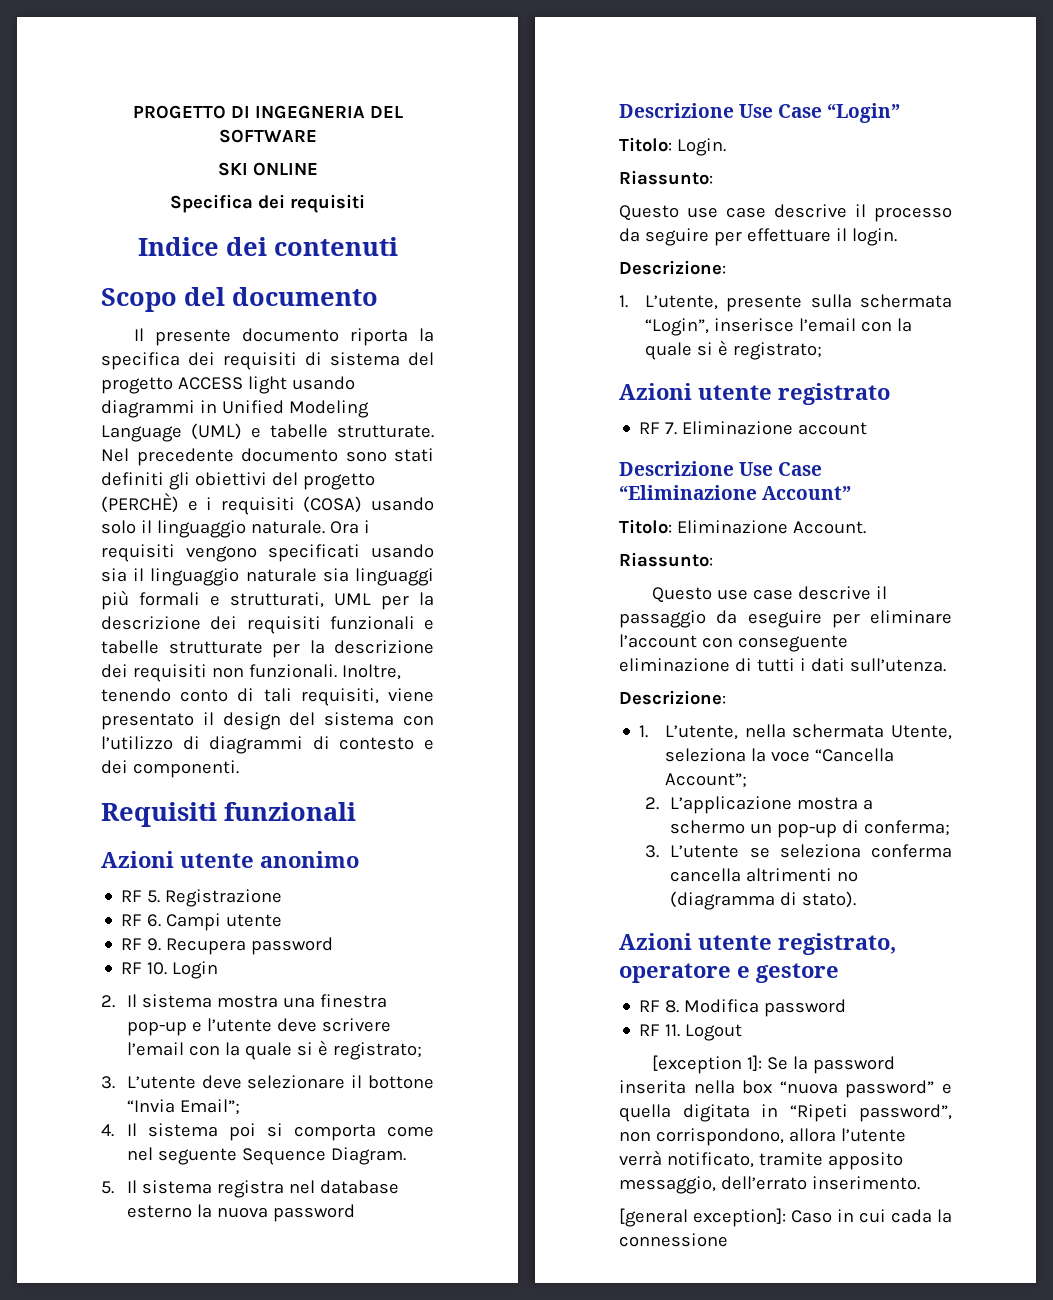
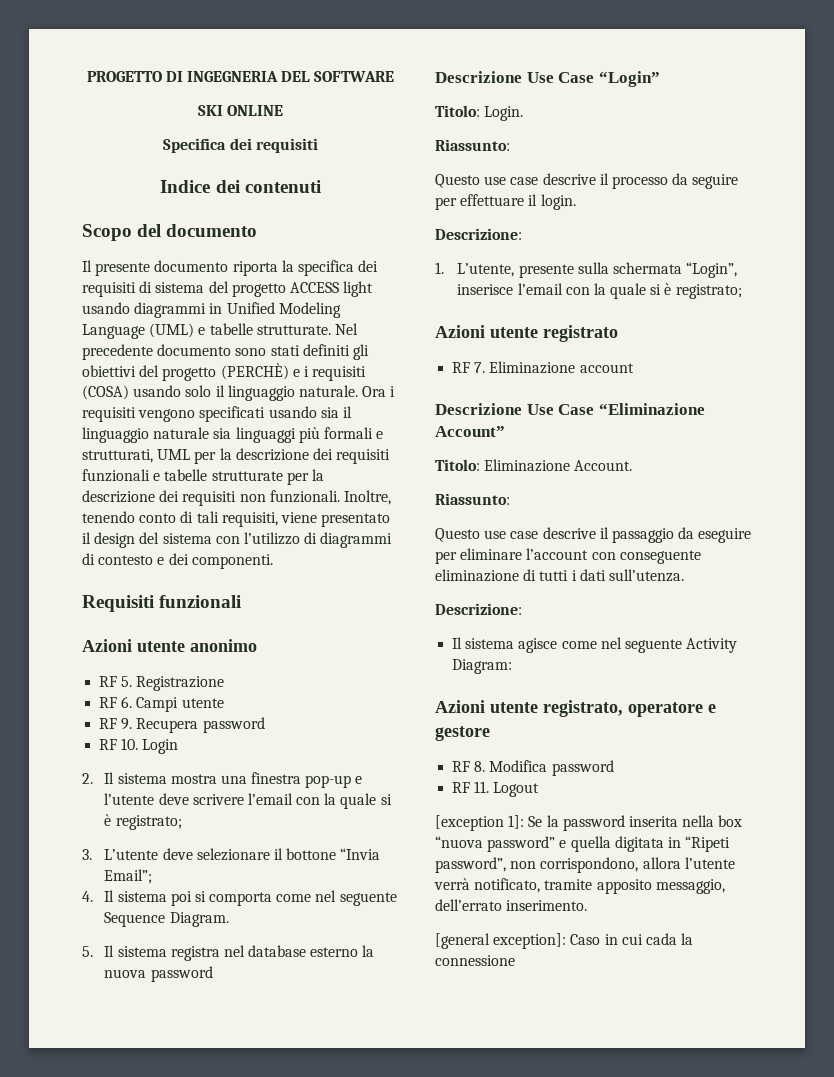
- 1. L’utente, nella schermata Utente, seleziona la voce “Cancella Account”;
- 2. L’applicazione mostra a schermo un pop-up di conferma;
- 3. L’utente se seleziona conferma cancella altrimenti no (diagramma di stato).
+ Il sistema agisce come nel seguente Activity Diagram:

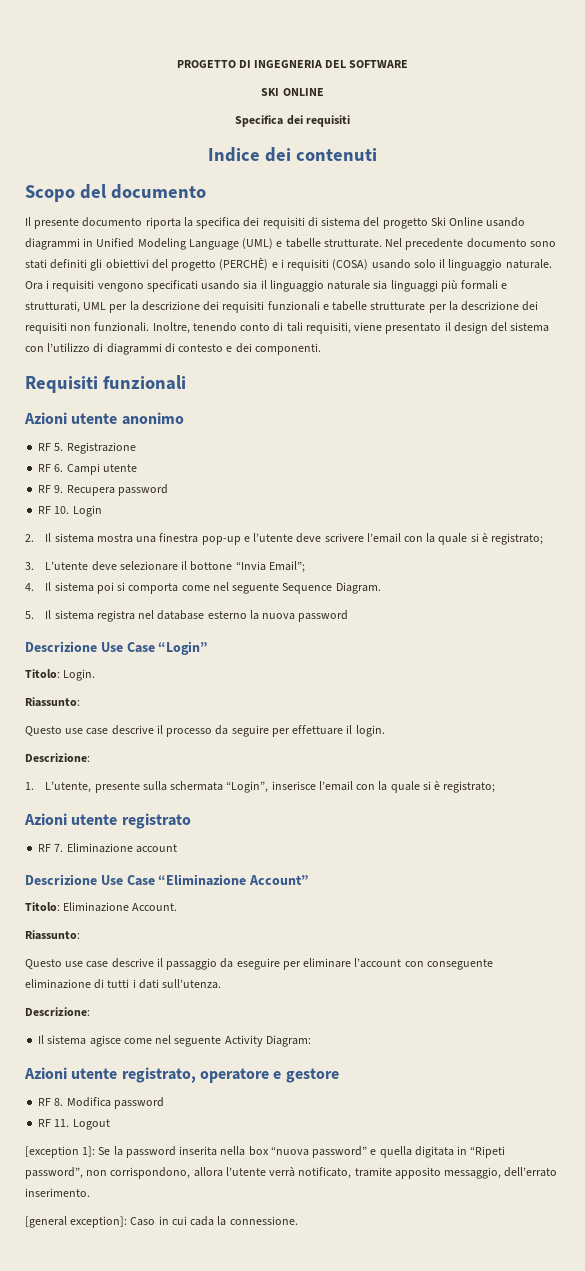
- Il presente documento riporta la specifica dei requisiti di sistema del progetto ACCESS light usando diagrammi in Unified Modeling Language (UML) e tabelle strutturate.
+ Il presente documento riporta la specifica dei requisiti di sistema del progetto Ski Online usando diagrammi in Unified Modeling Language (UML) e tabelle strutturate.
- [general exception]: Caso in cui cada la connessione
+ [general exception]: Caso in cui cada la connessione.

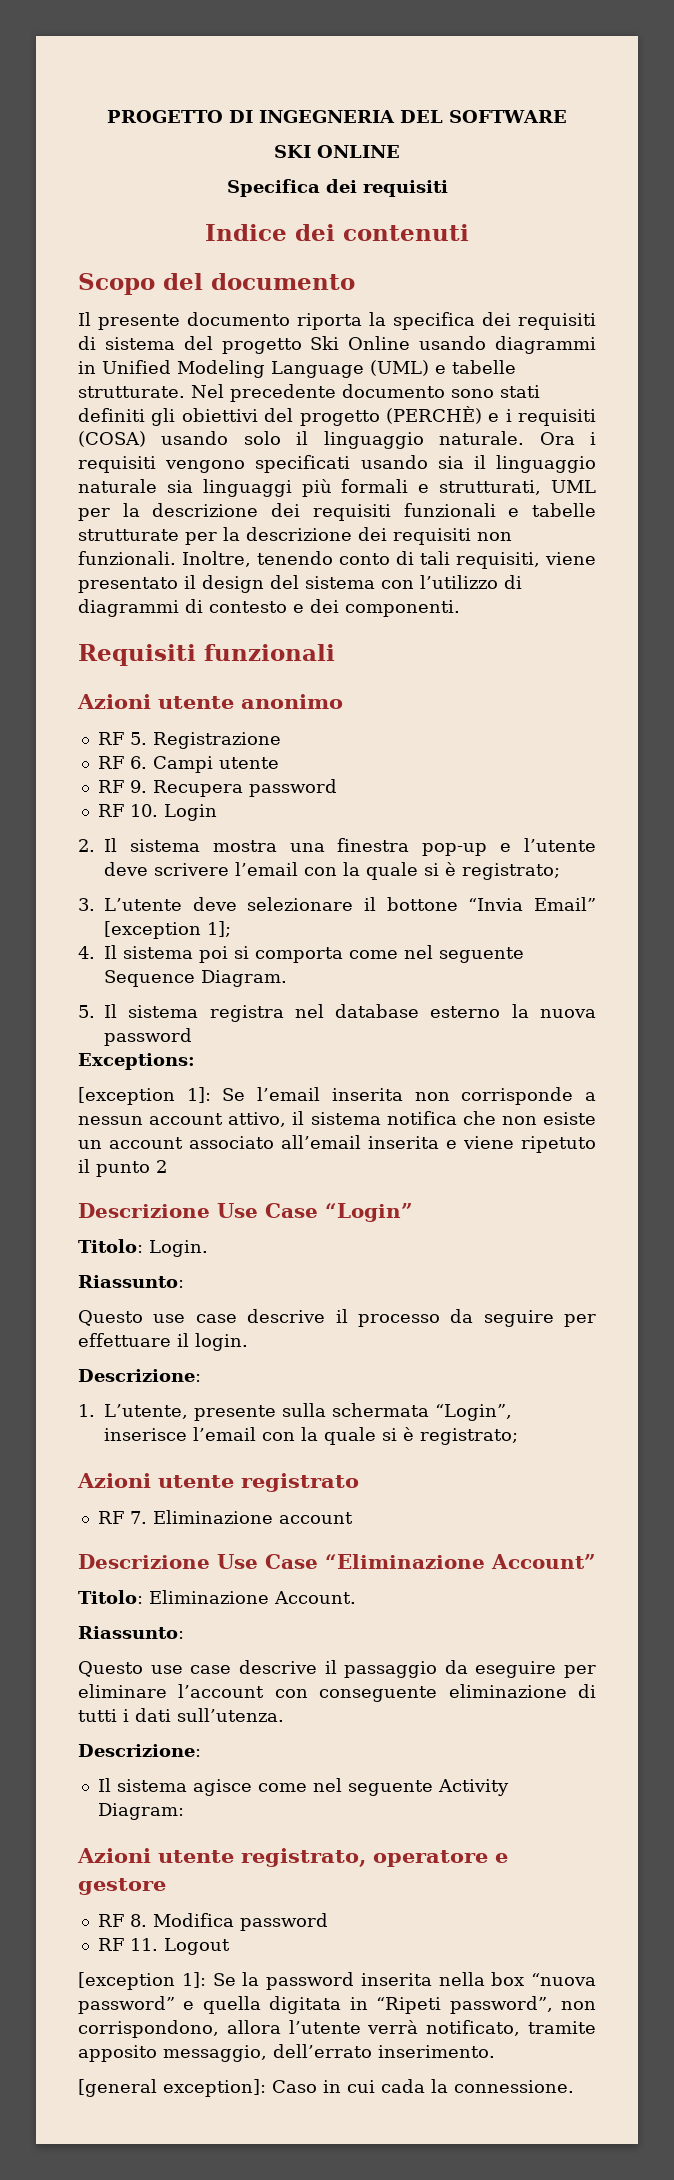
- 3. L’utente deve selezionare il bottone “Invia Email”;
+ 3. L’utente deve selezionare il bottone “Invia Email” [exception 1];
+ Exceptions:
+ [exception 1]: Se l’email inserita non corrisponde a nessun account attivo, il sistema notifica che non esiste un account associato all’email inserita e viene ripetuto il punto 2

